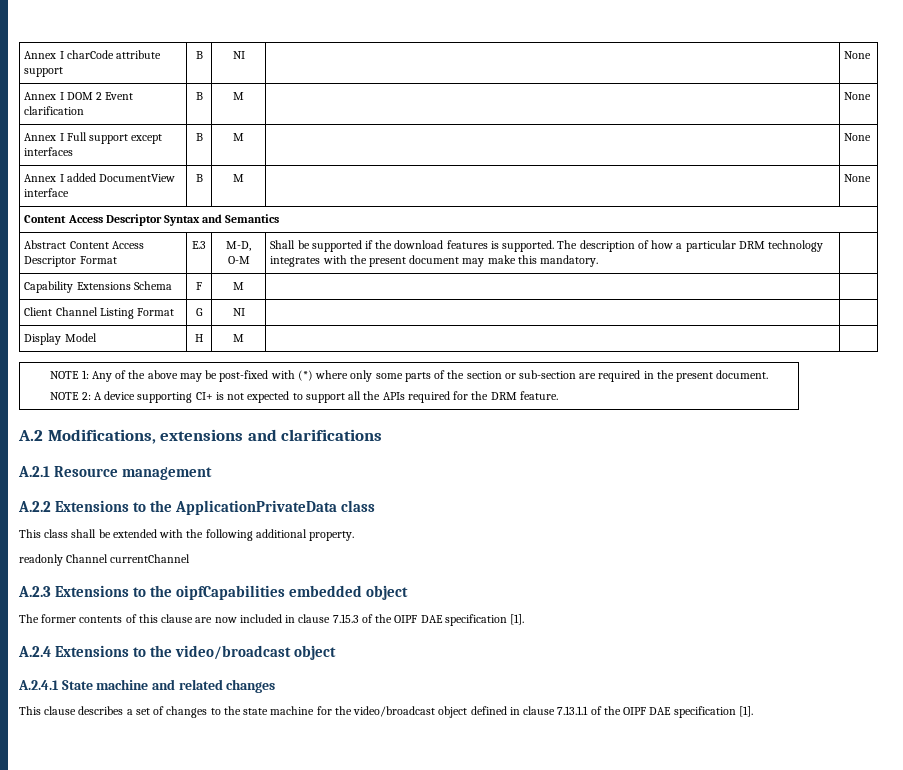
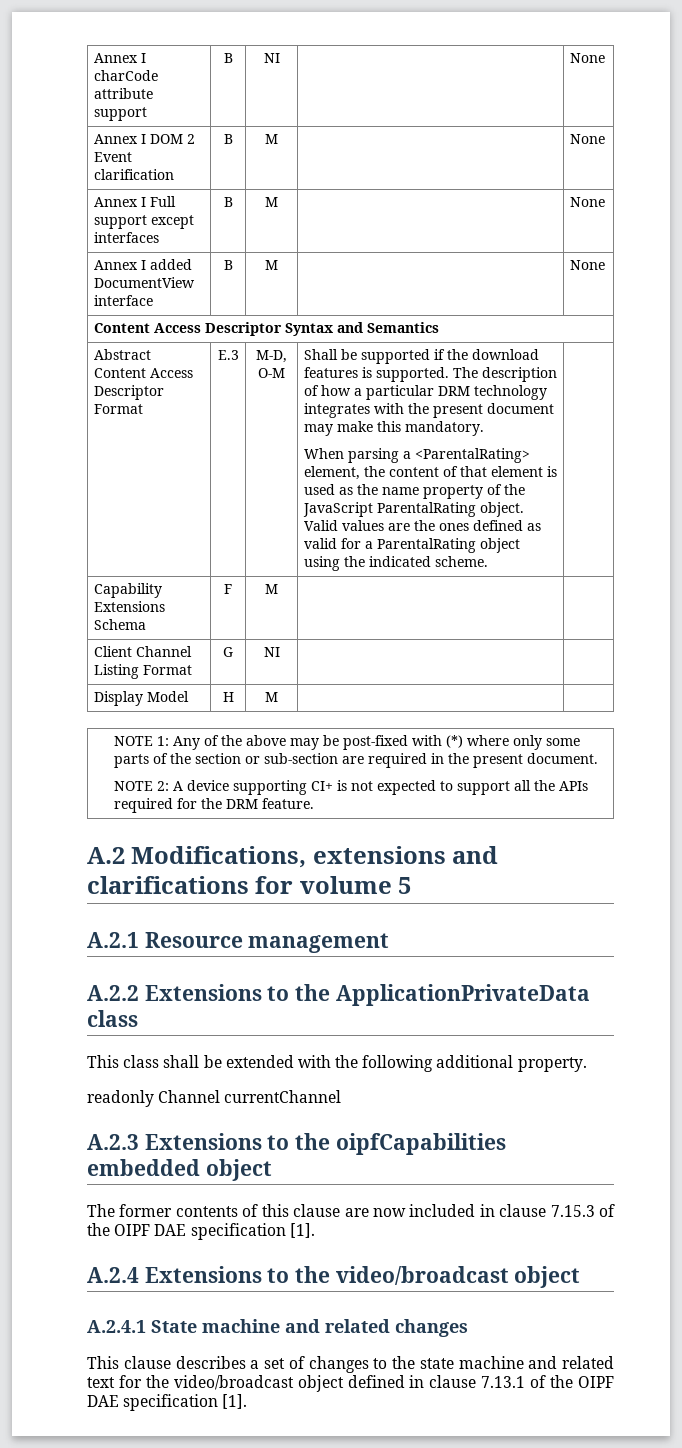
+ When parsing a <ParentalRating> element, the content of that element is used as the name property of the JavaScript ParentalRating object. Valid values are the ones defined as valid for a ParentalRating object using the indicated scheme.
- A.2 Modifications, extensions and clarifications
+ A.2 Modifications, extensions and clarifications for volume 5
- This clause describes a set of changes to the state machine for the video/broadcast object defined in clause 7.13.1.1 of the OIPF DAE specification [1].
+ This clause describes a set of changes to the state machine and related text for the video/broadcast object defined in clause 7.13.1 of the OIPF DAE specification [1].

